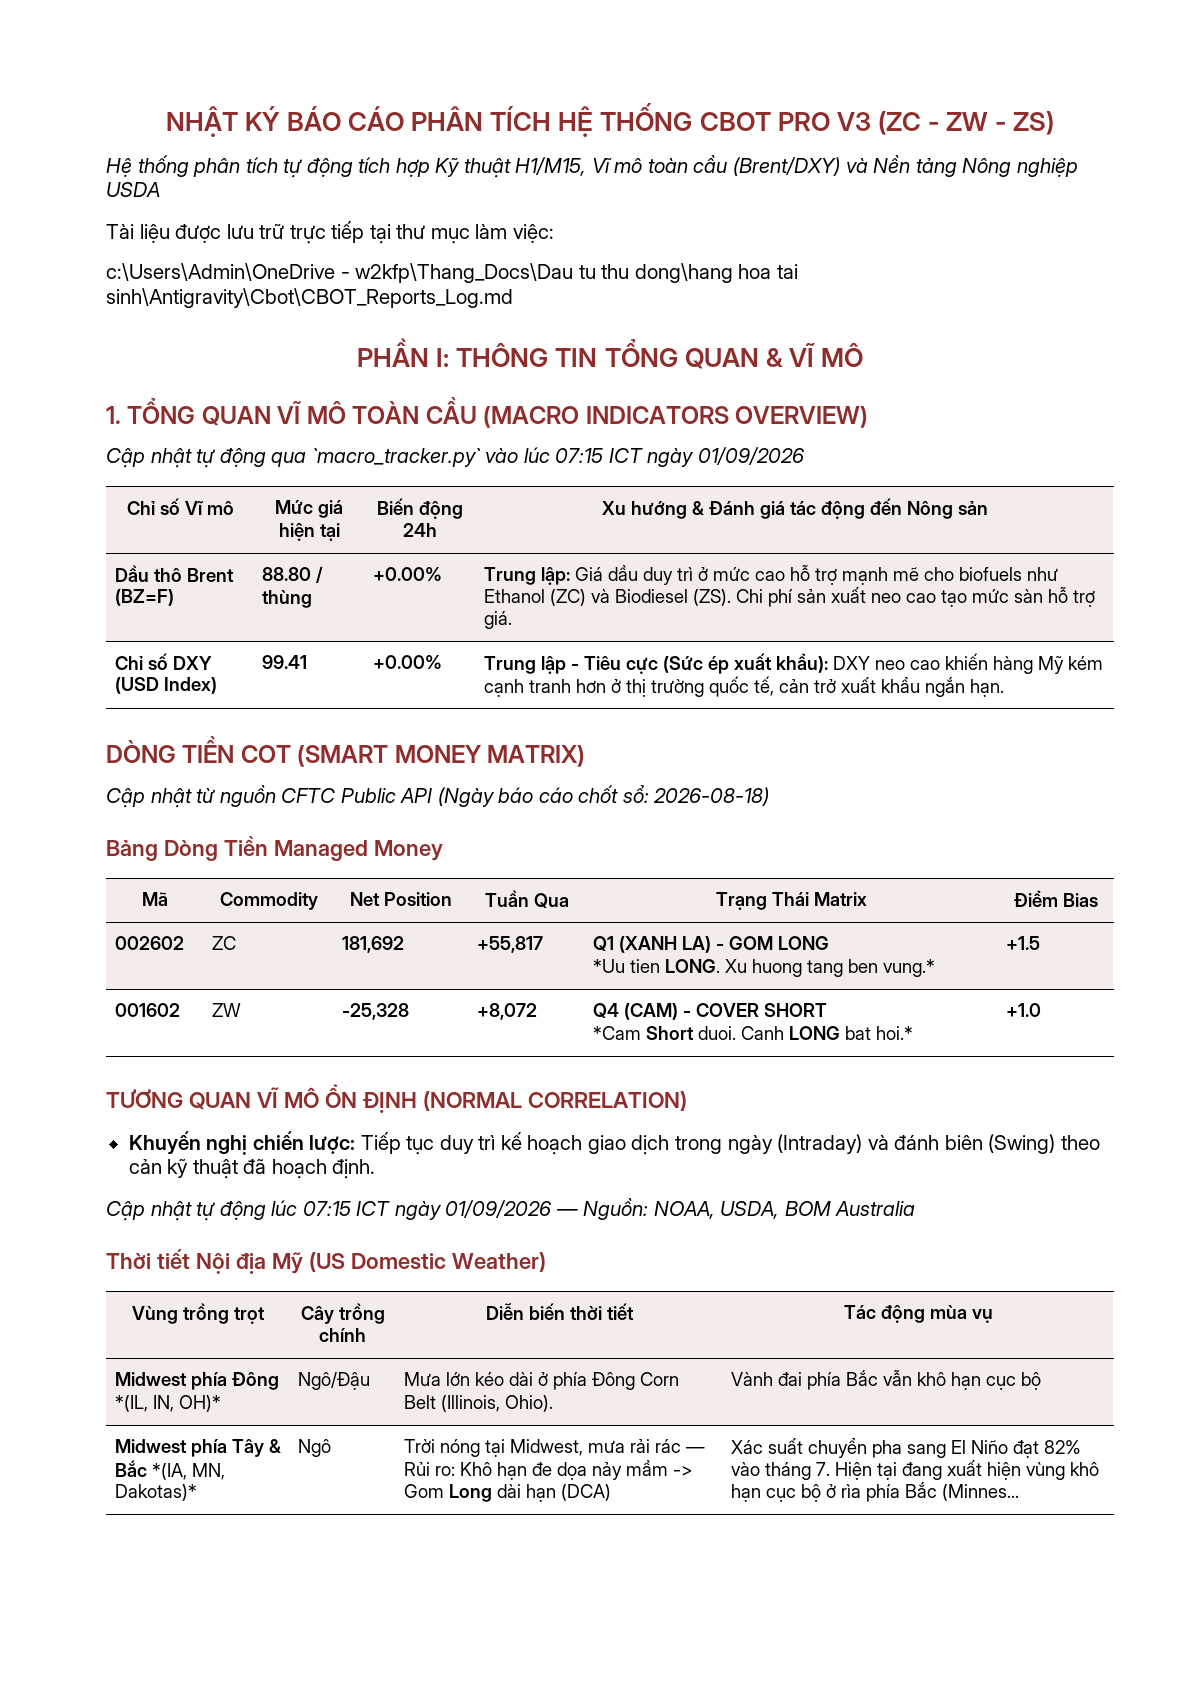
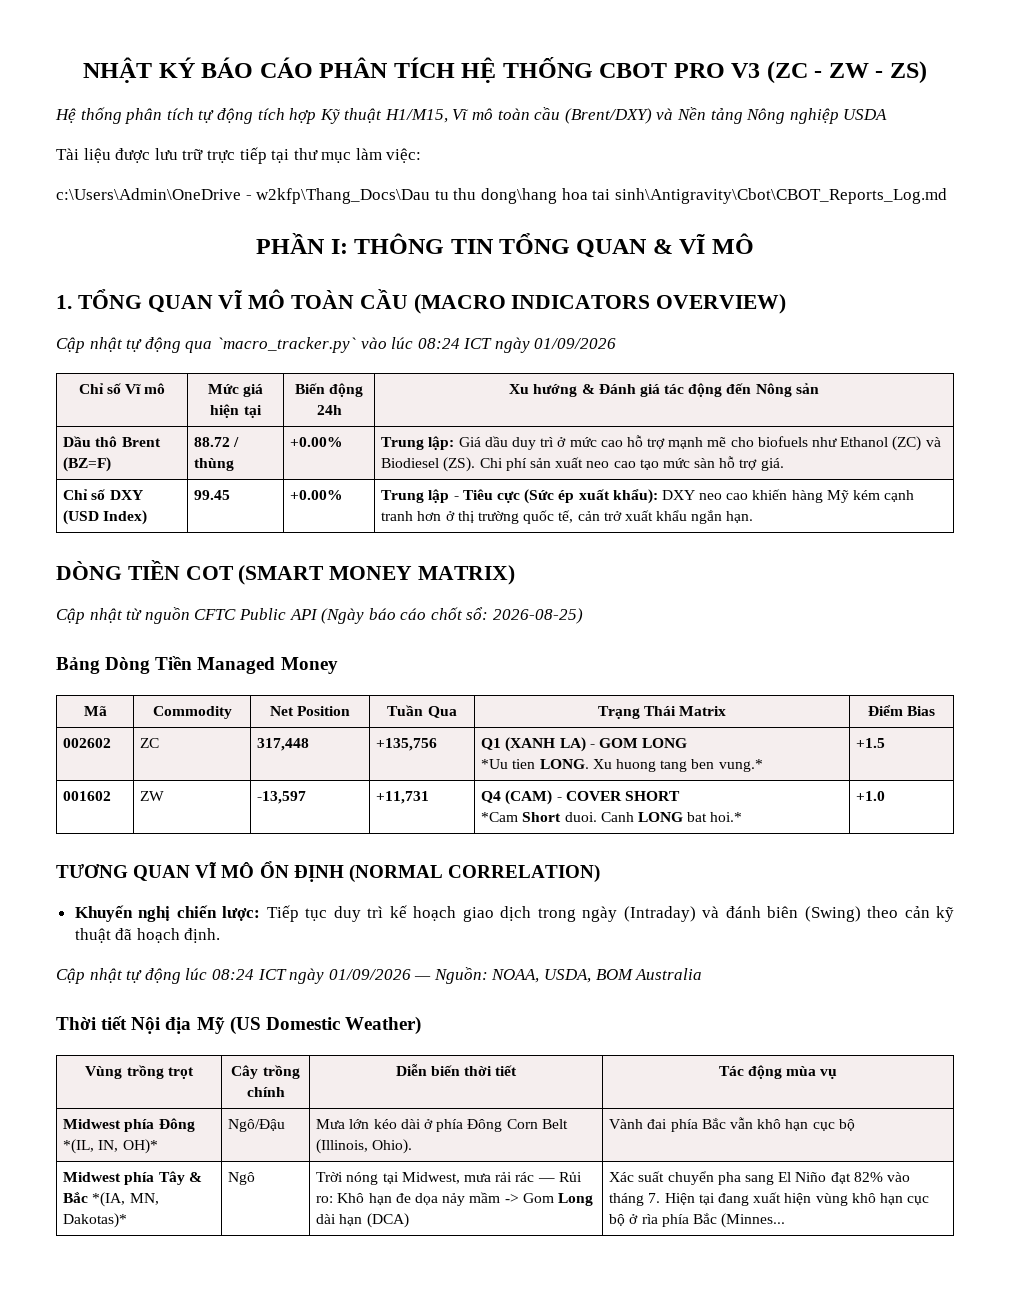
- Cập nhật tự động qua `macro_tracker.py` vào lúc 07:15 ICT ngày 01/09/2026
+ Cập nhật tự động qua `macro_tracker.py` vào lúc 08:24 ICT ngày 01/09/2026
- 88.80 / thùng
+ 88.72 / thùng
- Chỉ số DXY (USD Index) | 99.41 | +0.00% | Trung lập - Tiêu cực (Sức ép xuất khẩu): DXY neo cao khiến hàng Mỹ kém cạnh tranh hơn ở thị trường quốc tế, cản trở xuất khẩu ngắn hạn.
+ Chỉ số DXY (USD Index) | 99.45 | +0.00% | Trung lập - Tiêu cực (Sức ép xuất khẩu): DXY neo cao khiến hàng Mỹ kém cạnh tranh hơn ở thị trường quốc tế, cản trở xuất khẩu ngắn hạn.
- Cập nhật từ nguồn CFTC Public API (Ngày báo cáo chốt sổ: 2026-08-18)
+ Cập nhật từ nguồn CFTC Public API (Ngày báo cáo chốt sổ: 2026-08-25)
- 002602 | ZC | 181,692 | +55,817 | Q1 (XANH LA) - GOM LONG
+ 002602 | ZC | 317,448 | +135,756 | Q1 (XANH LA) - GOM LONG
- 001602 | ZW | -25,328 | +8,072 | Q4 (CAM) - COVER SHORT
+ 001602 | ZW | -13,597 | +11,731 | Q4 (CAM) - COVER SHORT
- Cập nhật tự động lúc 07:15 ICT ngày 01/09/2026 — Nguồn: NOAA, USDA, BOM Australia
+ Cập nhật tự động lúc 08:24 ICT ngày 01/09/2026 — Nguồn: NOAA, USDA, BOM Australia

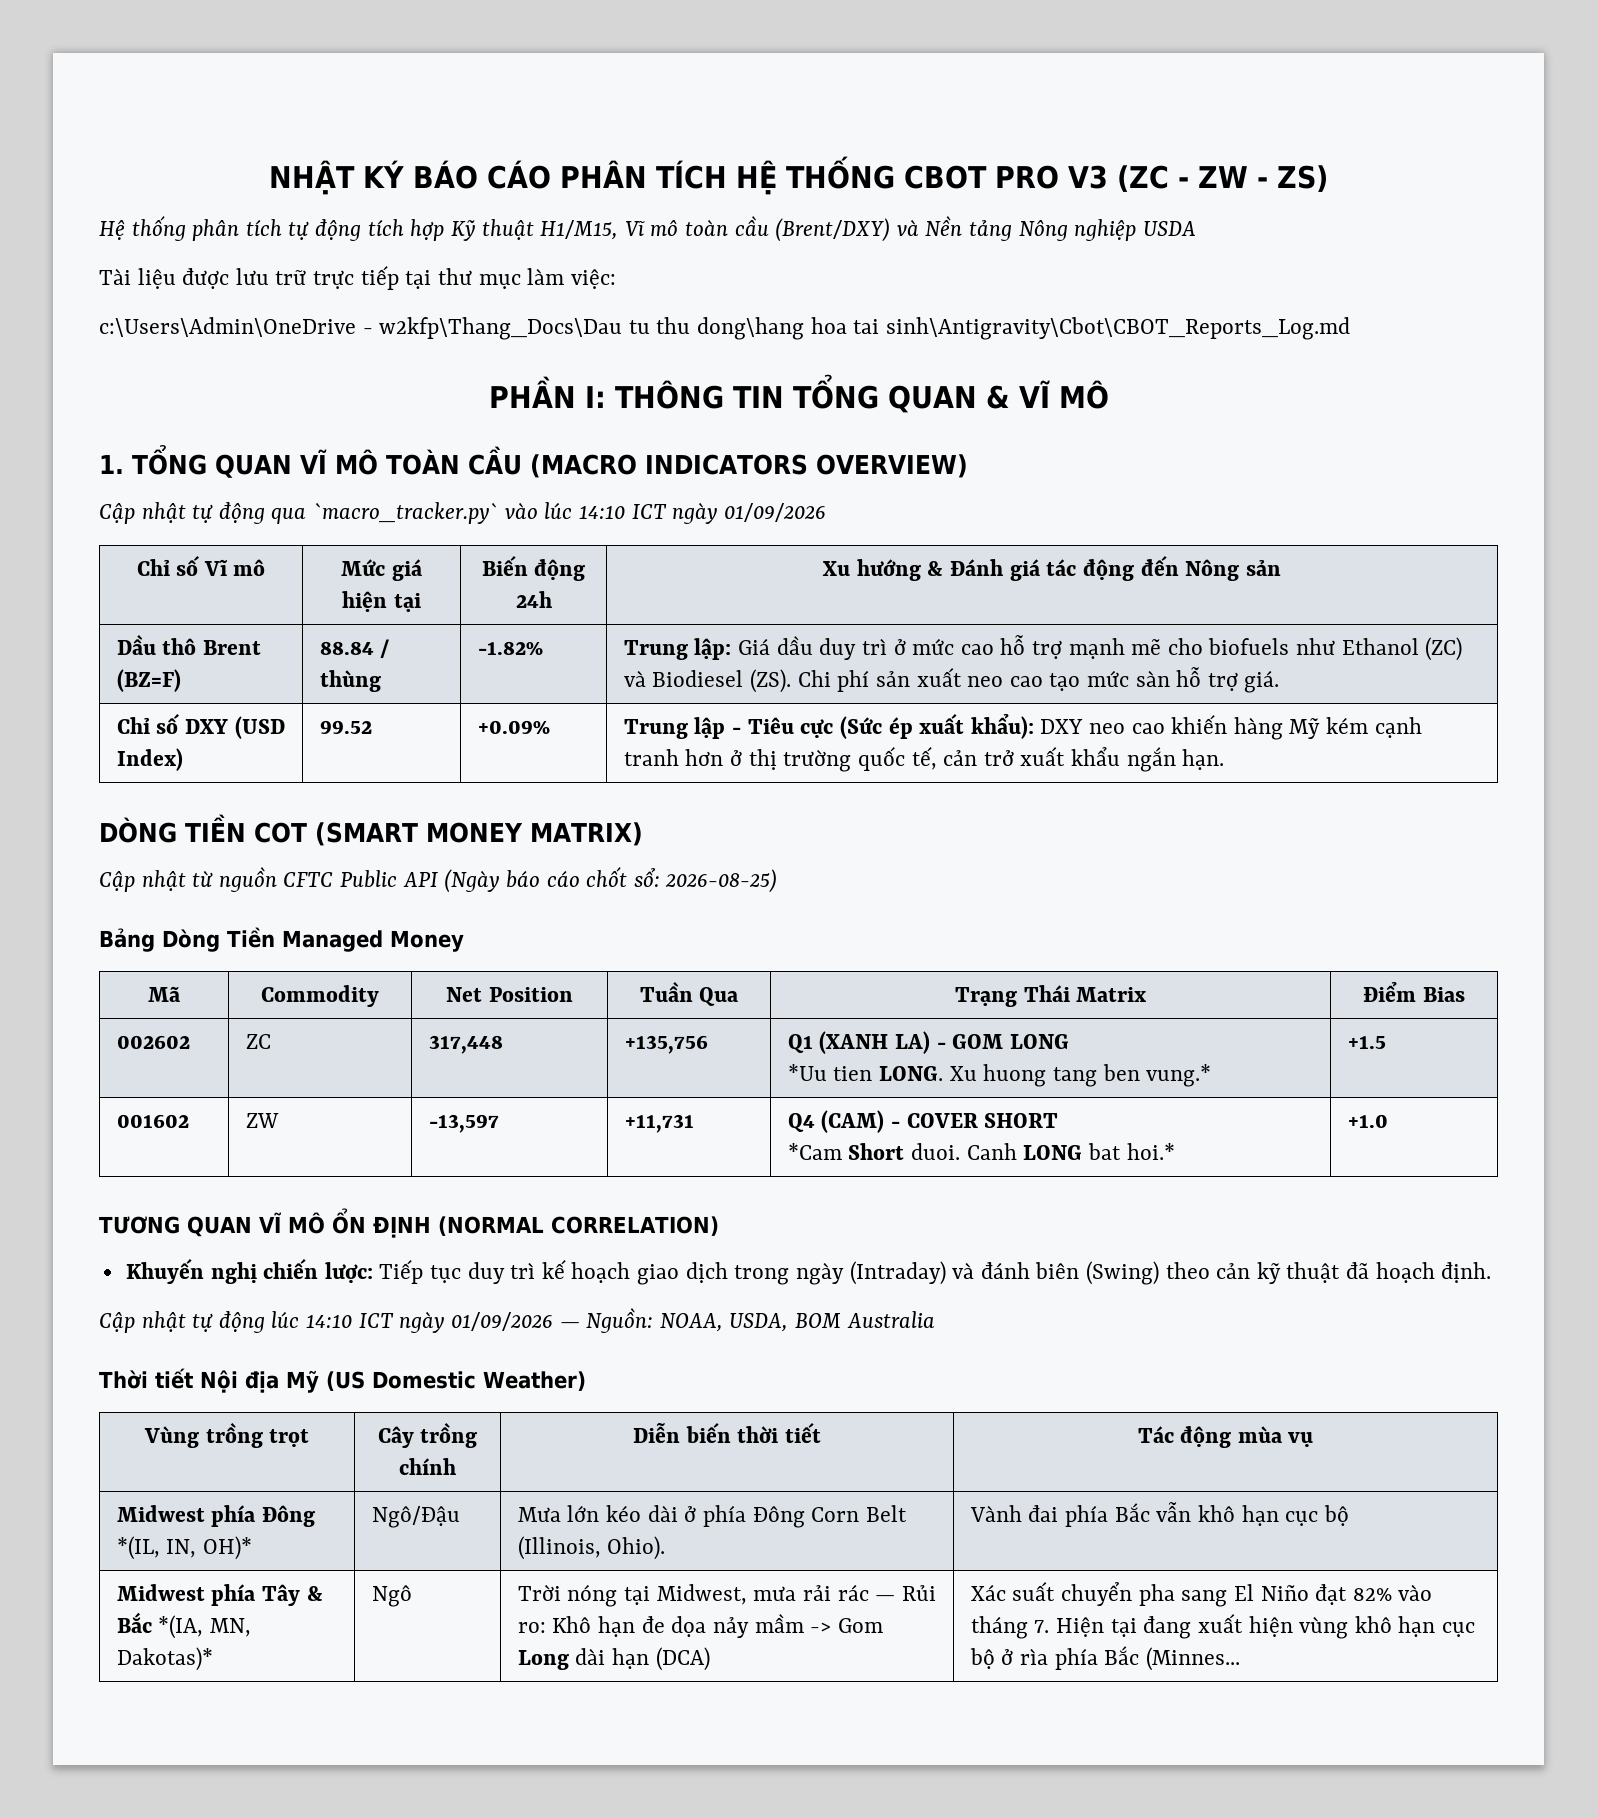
- Cập nhật tự động qua `macro_tracker.py` vào lúc 08:24 ICT ngày 01/09/2026
+ Cập nhật tự động qua `macro_tracker.py` vào lúc 14:10 ICT ngày 01/09/2026
- 88.72 / thùng | +0.00%
+ 88.84 / thùng | -1.82%
- Chỉ số DXY (USD Index) | 99.45 | +0.00% | Trung lập - Tiêu cực (Sức ép xuất khẩu): DXY neo cao khiến hàng Mỹ kém cạnh tranh hơn ở thị trường quốc tế, cản trở xuất khẩu ngắn hạn.
+ Chỉ số DXY (USD Index) | 99.52 | +0.09% | Trung lập - Tiêu cực (Sức ép xuất khẩu): DXY neo cao khiến hàng Mỹ kém cạnh tranh hơn ở thị trường quốc tế, cản trở xuất khẩu ngắn hạn.
- Cập nhật tự động lúc 08:24 ICT ngày 01/09/2026 — Nguồn: NOAA, USDA, BOM Australia
+ Cập nhật tự động lúc 14:10 ICT ngày 01/09/2026 — Nguồn: NOAA, USDA, BOM Australia

